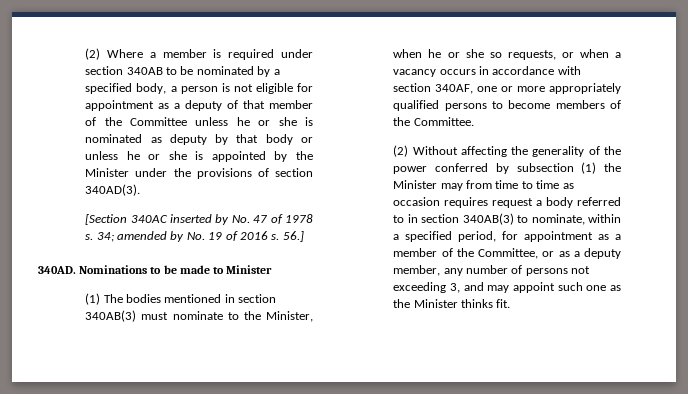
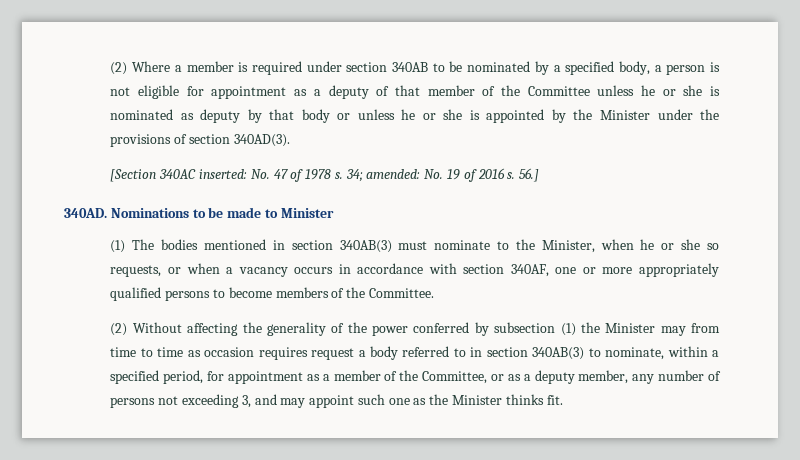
- [Section 340AC inserted by No. 47 of 1978 s.
+ [Section 340AC inserted: No. 47 of 1978 s.
- 34; amended by No. 19 of 2016 s.
+ 34; amended: No. 19 of 2016 s.

